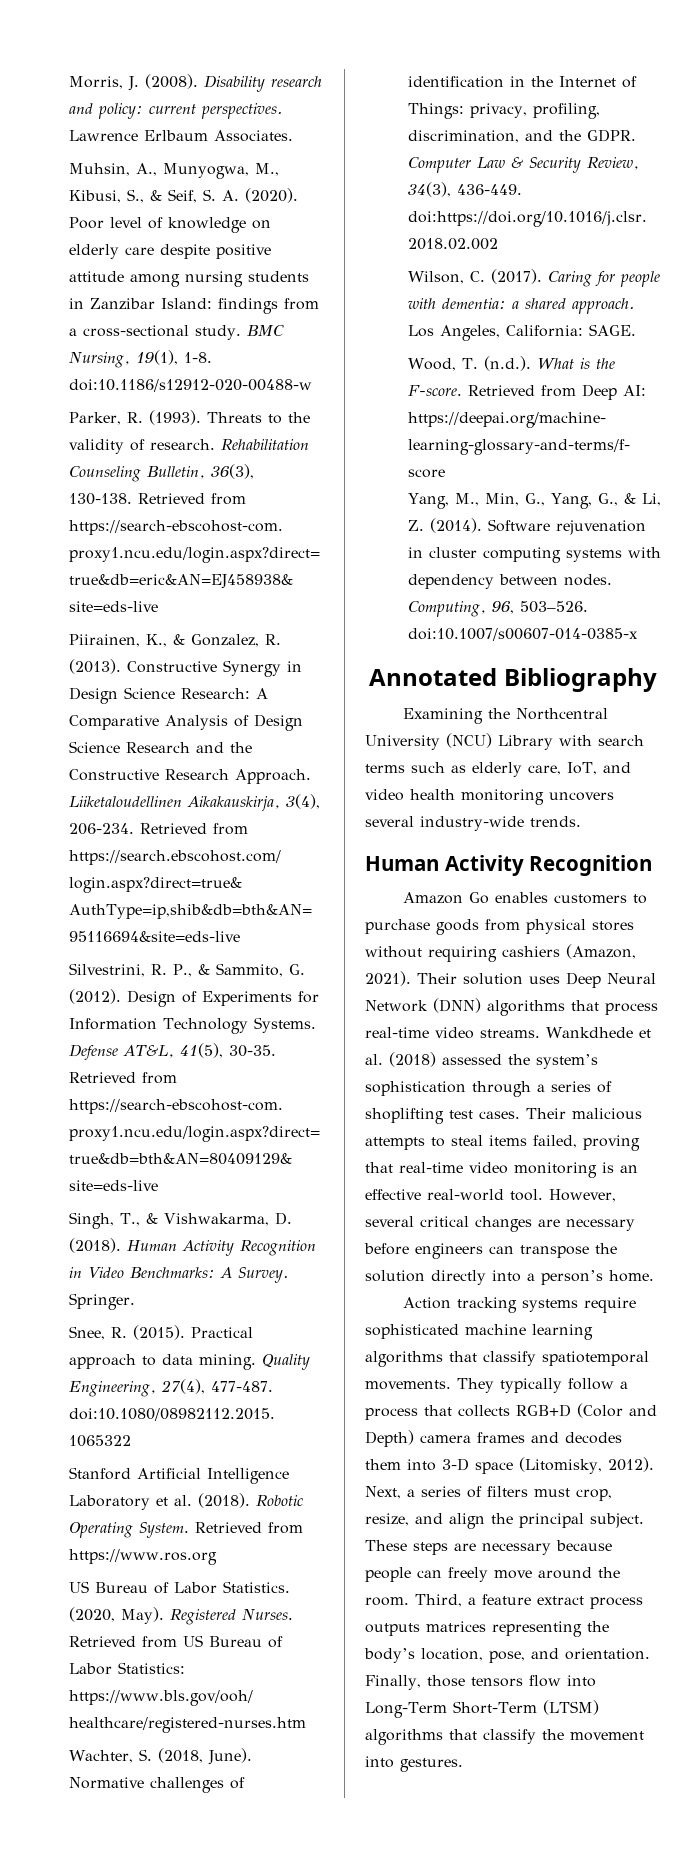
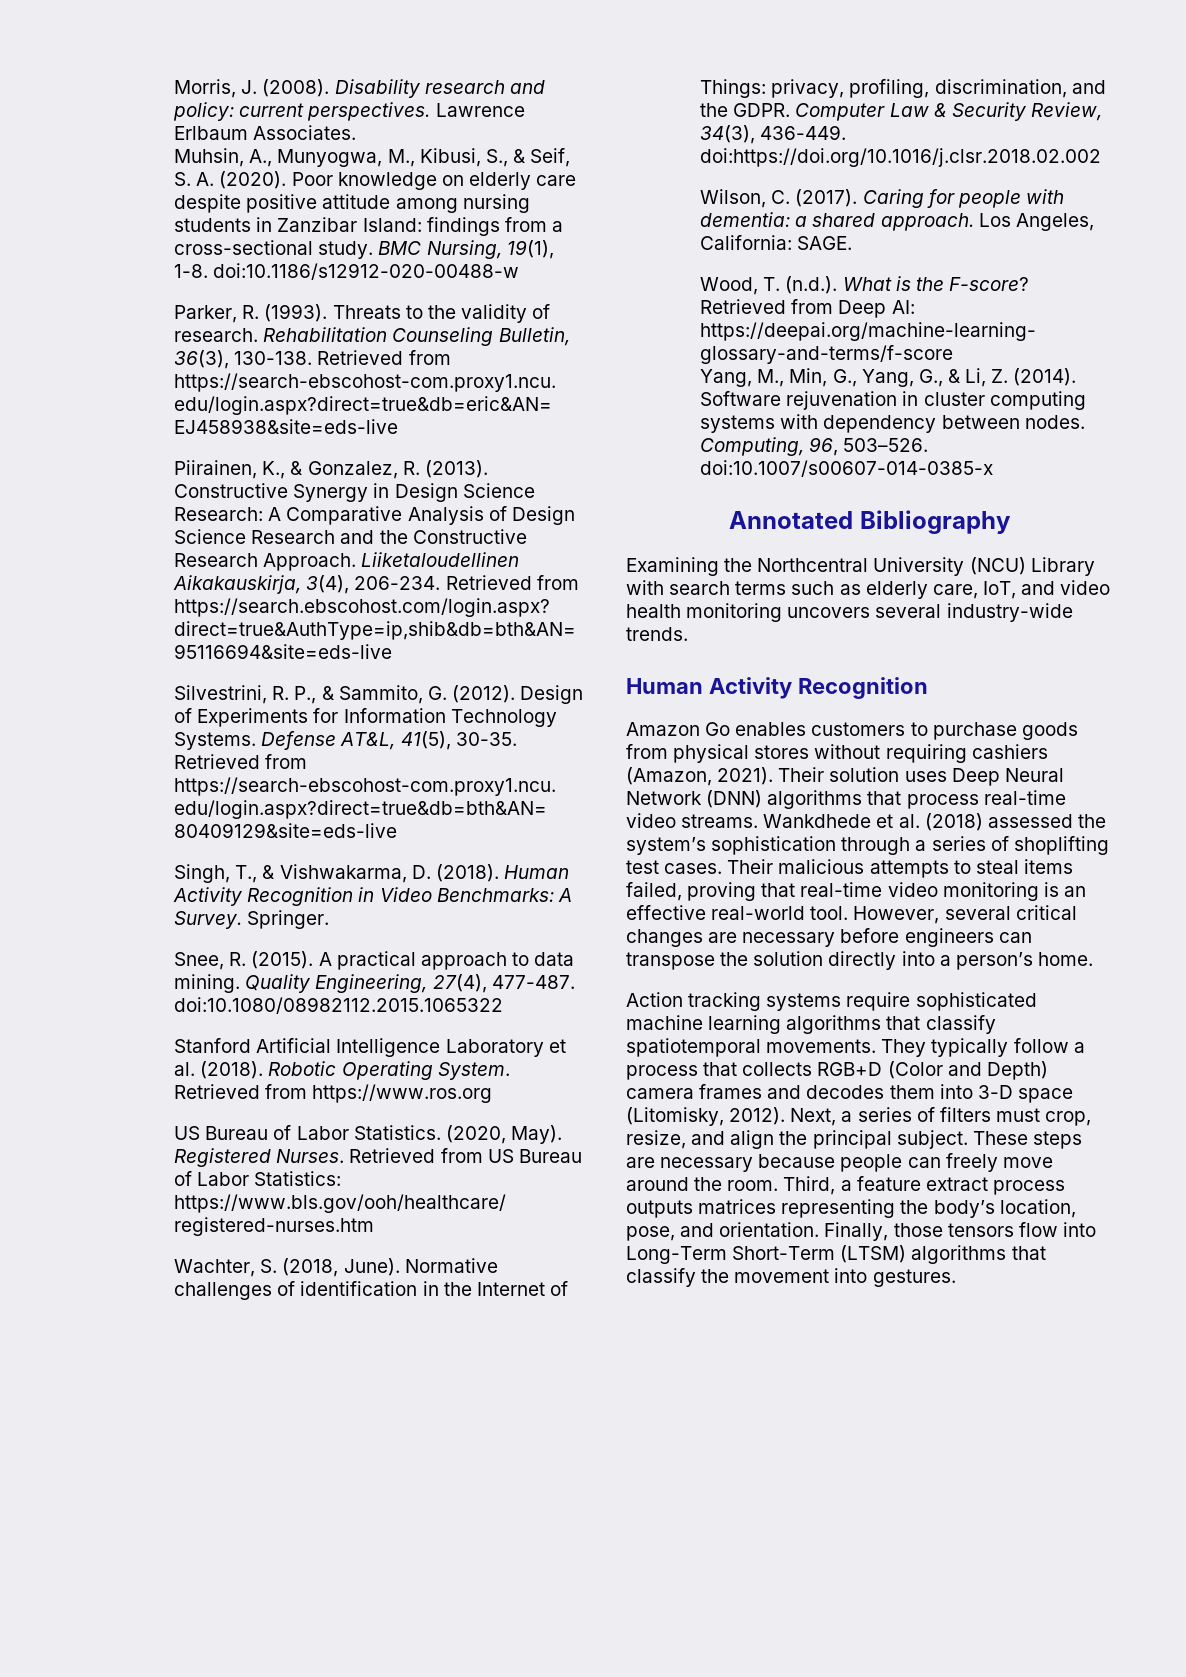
- Poor level of knowledge on elderly care despite positive attitude among nursing students in Zanzibar Island: findings from a cross-sectional study.
+ Poor knowledge on elderly care despite positive attitude among nursing students in Zanzibar Island: findings from a cross-sectional study.
- Practical approach to data mining.
+ A practical approach to data mining.
- Wood, T. (n.d.). What is the F-score.
+ Wood, T. (n.d.). What is the F-score?

